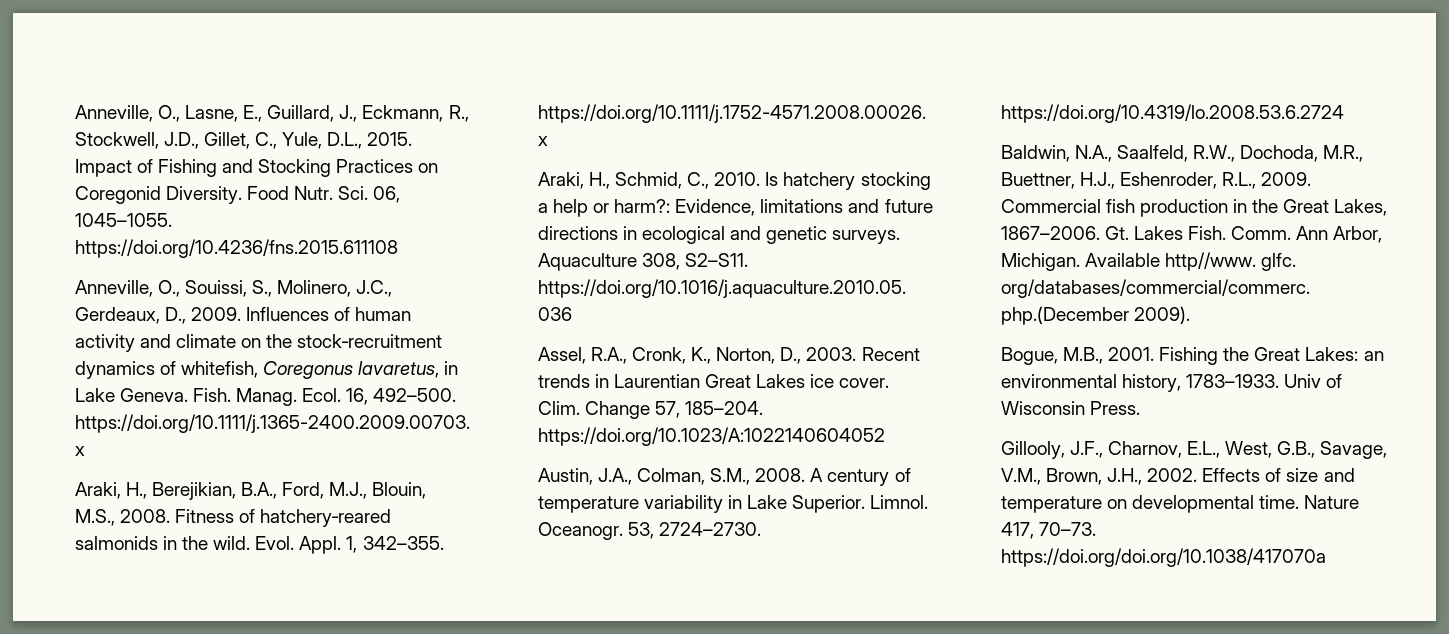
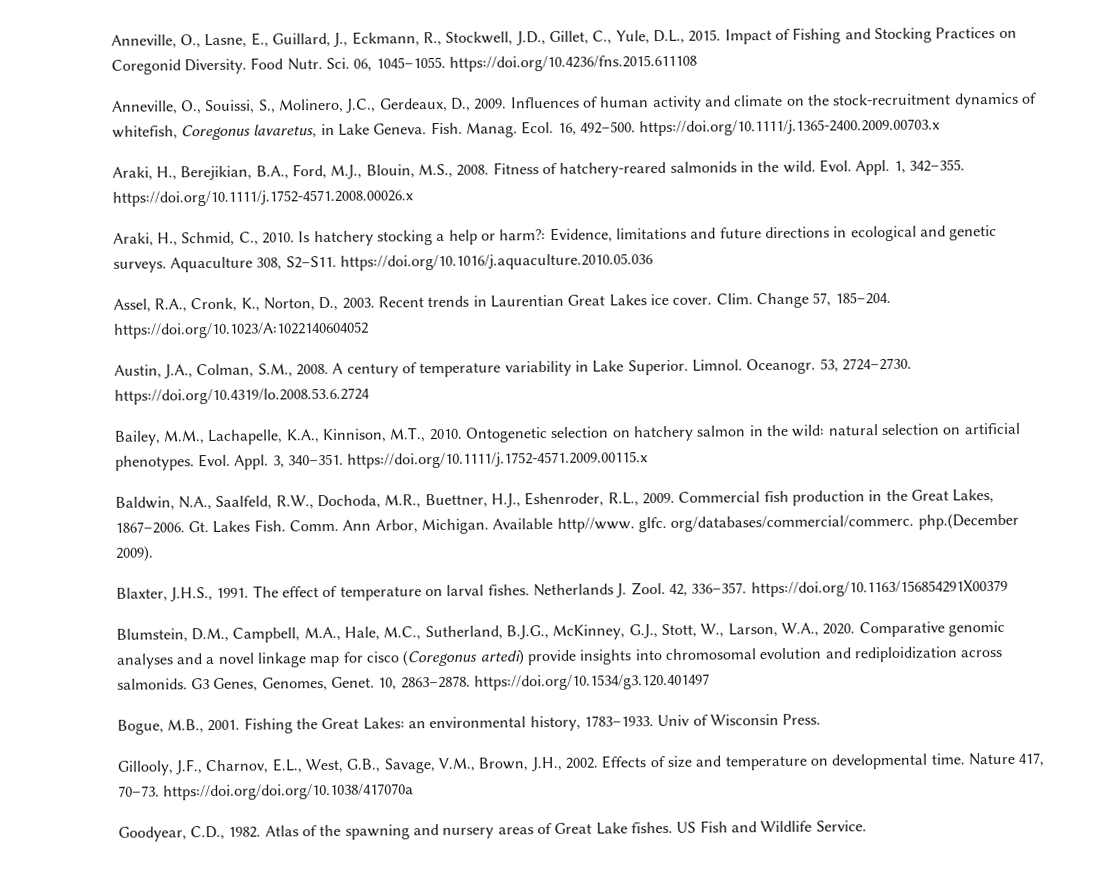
+ Bailey, M.M., Lachapelle, K.A., Kinnison, M.T., 2010. Ontogenetic selection on hatchery salmon in the wild: natural selection on artificial phenotypes. Evol. Appl. 3, 340–351. https://doi.org/10.1111/j.1752-4571.2009.00115.x
+ Blaxter, J.H.S., 1991. The effect of temperature on larval fishes. Netherlands J. Zool. 42, 336–357. https://doi.org/10.1163/156854291X00379
+ Blumstein, D.M., Campbell, M.A., Hale, M.C., Sutherland, B.J.G., McKinney, G.J., Stott, W., Larson, W.A., 2020. Comparative genomic analyses and a novel linkage map for cisco (Coregonus artedi) provide insights into chromosomal evolution and rediploidization across salmonids. G3 Genes, Genomes, Genet. 10, 2863–2878. https://doi.org/10.1534/g3.120.401497
+ Goodyear, C.D., 1982. Atlas of the spawning and nursery areas of Great Lake fishes. US Fish and Wildlife Service.

